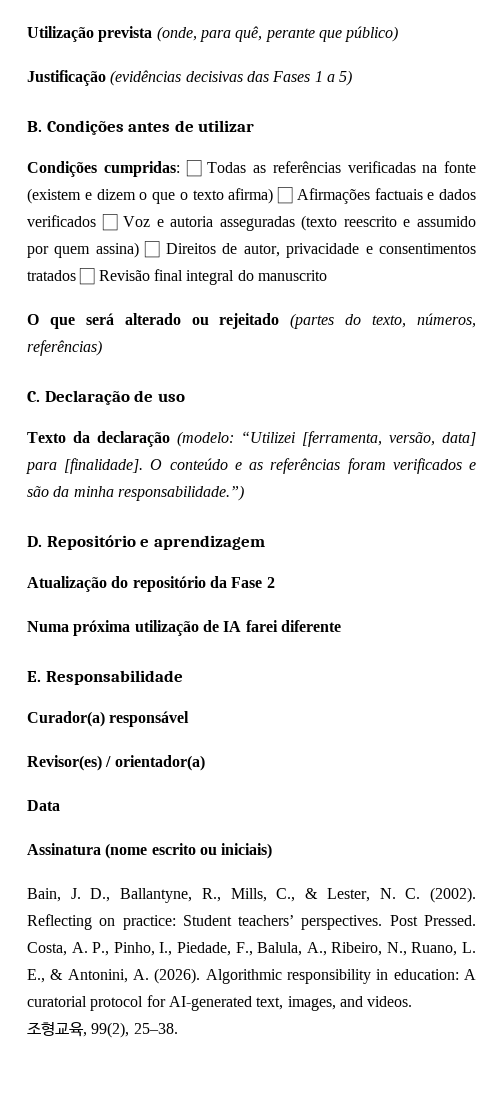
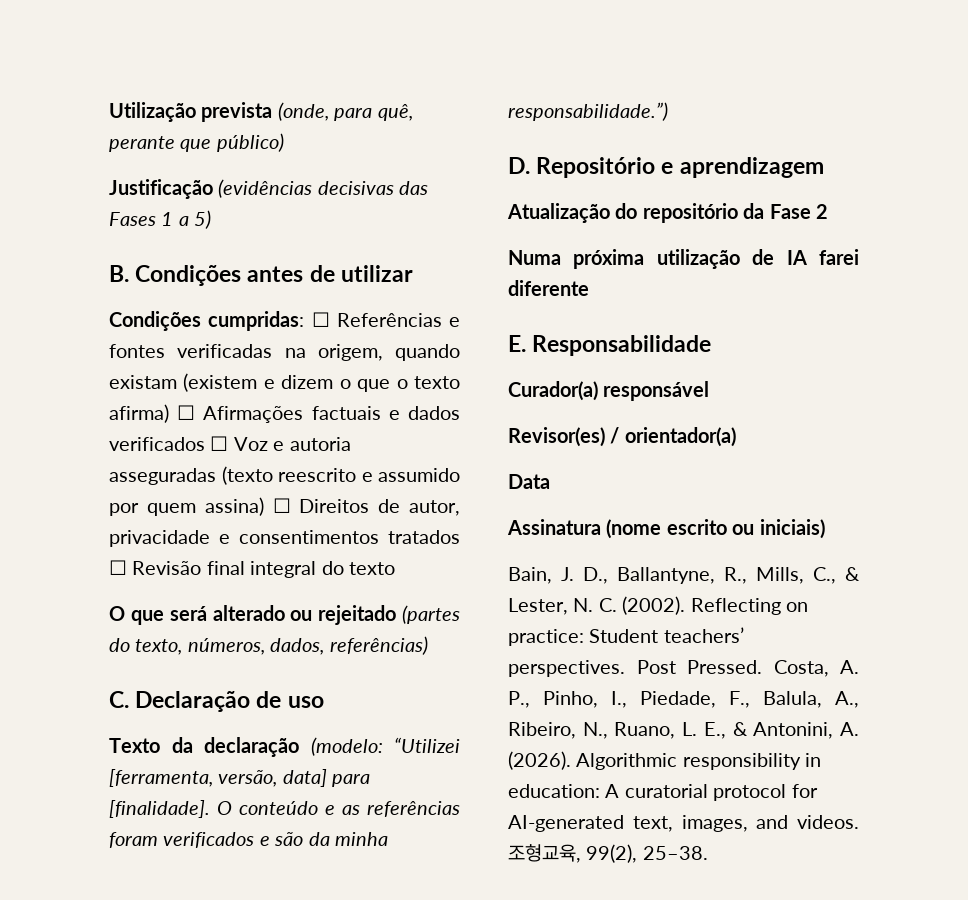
- Condições cumpridas: ☐ Todas as referências verificadas na fonte (existem e dizem o que o texto afirma) ☐ Afirmações factuais e dados verificados ☐ Voz e autoria asseguradas (texto reescrito e assumido por quem assina) ☐ Direitos de autor, privacidade e consentimentos tratados ☐ Revisão final integral do manuscrito
+ Condições cumpridas: ☐ Referências e fontes verificadas na origem, quando existam (existem e dizem o que o texto afirma) ☐ Afirmações factuais e dados verificados ☐ Voz e autoria asseguradas (texto reescrito e assumido por quem assina) ☐ Direitos de autor, privacidade e consentimentos tratados ☐ Revisão final integral do texto
- O que será alterado ou rejeitado (partes do texto, números, referências)
+ O que será alterado ou rejeitado (partes do texto, números, dados, referências)

